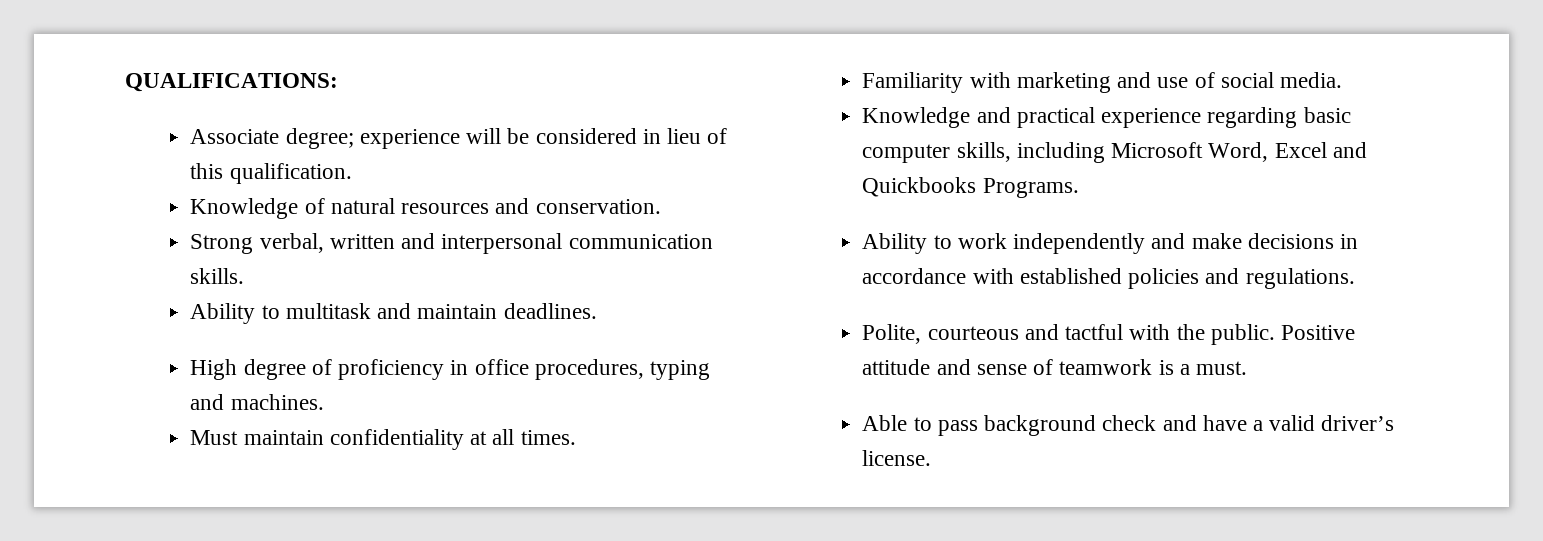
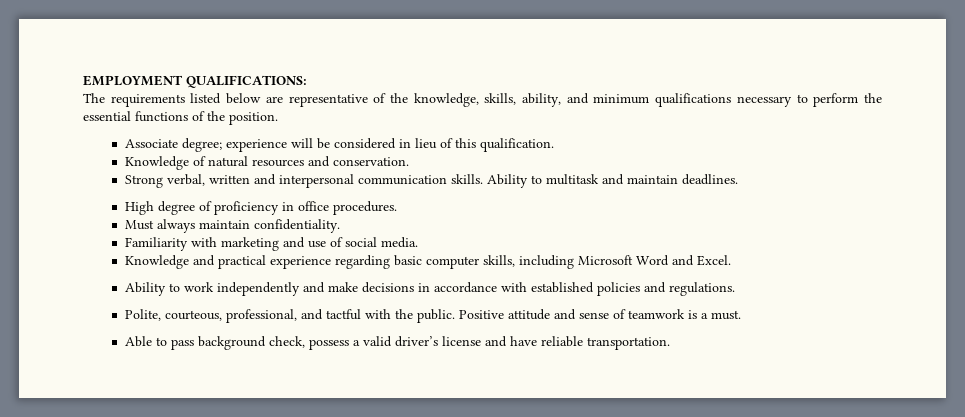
- QUALIFICATIONS:
+ EMPLOYMENT QUALIFICATIONS:
+ The requirements listed below are representative of the knowledge, skills, ability, and minimum qualifications necessary to perform the essential functions of the position.
- Strong verbal, written and interpersonal communication skills.
- Ability to multitask and maintain deadlines.
+ Strong verbal, written and interpersonal communication skills. Ability to multitask and maintain deadlines.
- High degree of proficiency in office procedures, typing and machines.
- Must maintain confidentiality at all times.
+ High degree of proficiency in office procedures.
+ Must always maintain confidentiality.
- Knowledge and practical experience regarding basic computer skills, including Microsoft Word, Excel and Quickbooks Programs.
+ Knowledge and practical experience regarding basic computer skills, including Microsoft Word and Excel.
- Polite, courteous and tactful with the public.
+ Polite, courteous, professional, and tactful with the public.
- Able to pass background check and have a valid driver’s license.
+ Able to pass background check, possess a valid driver’s license and have reliable transportation.

